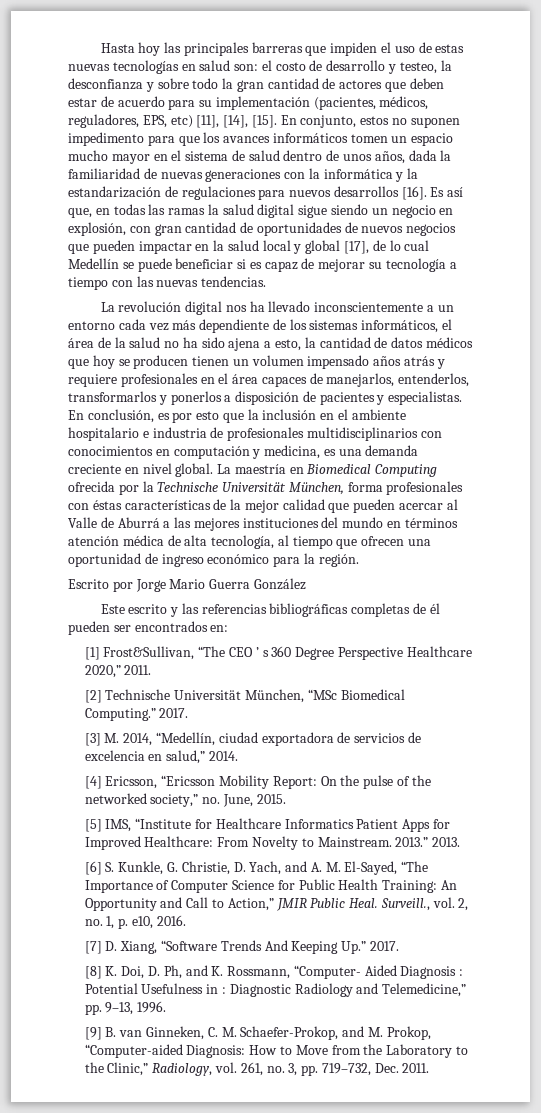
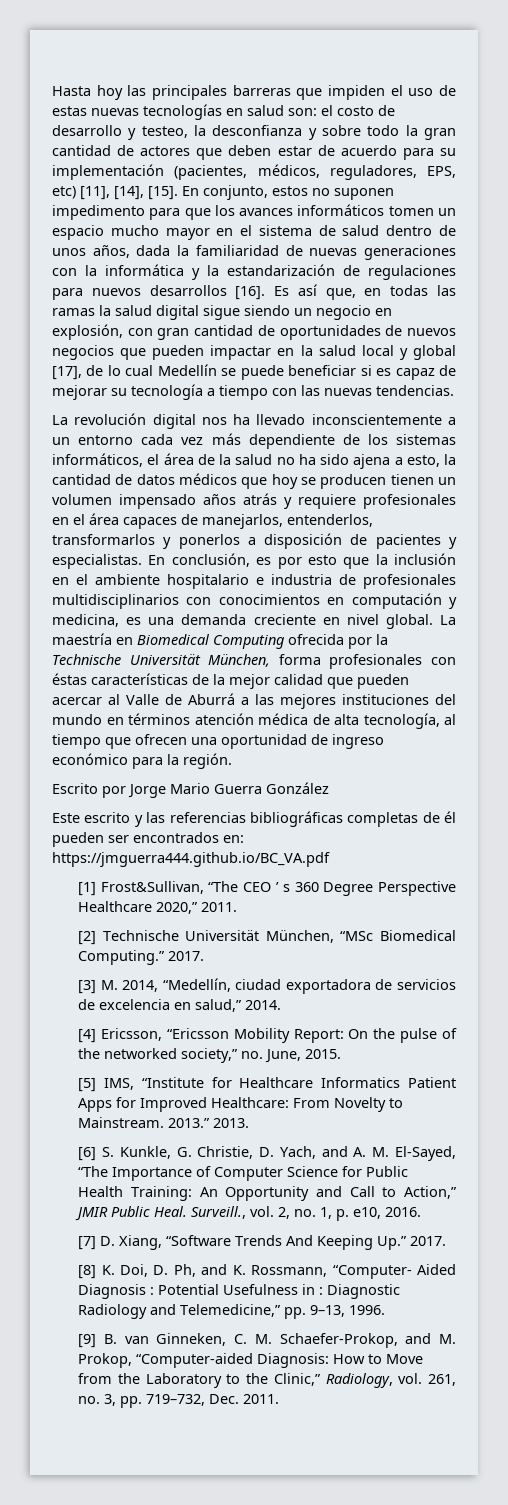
- Este escrito y las referencias bibliográficas completas de él pueden ser encontrados en:
+ Este escrito y las referencias bibliográficas completas de él pueden ser encontrados en: https://jmguerra444.github.io/BC_VA.pdf

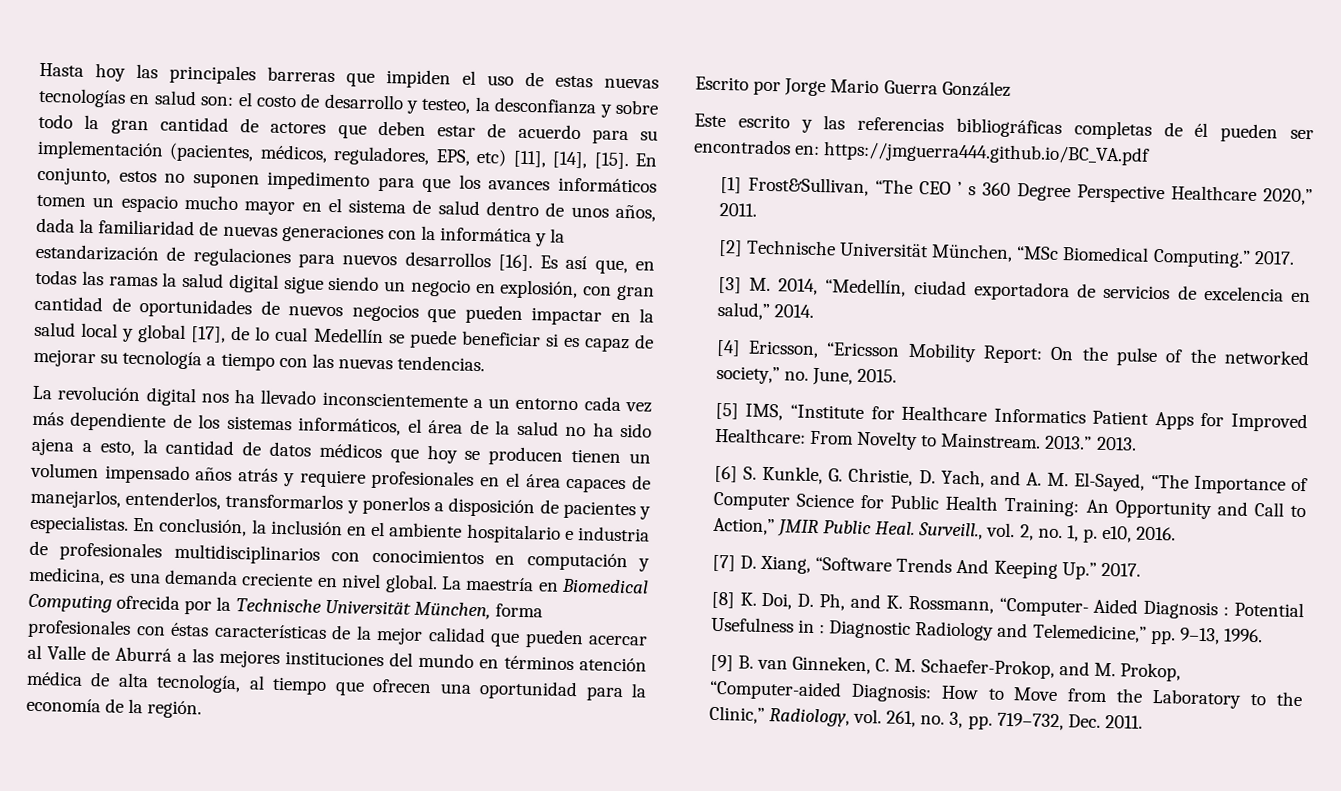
- En conclusión, es por esto que la inclusión en el ambiente hospitalario e industria de profesionales multidisciplinarios con conocimientos en computación y medicina, es una demanda creciente en nivel global.
+ En conclusión, la inclusión en el ambiente hospitalario e industria de profesionales multidisciplinarios con conocimientos en computación y medicina, es una demanda creciente en nivel global.
- La maestría en Biomedical Computing ofrecida por la Technische Universität München, forma profesionales con éstas características de la mejor calidad que pueden acercar al Valle de Aburrá a las mejores instituciones del mundo en términos atención médica de alta tecnología, al tiempo que ofrecen una oportunidad de ingreso económico para la región.
+ La maestría en Biomedical Computing ofrecida por la Technische Universität München, forma profesionales con éstas características de la mejor calidad que pueden acercar al Valle de Aburrá a las mejores instituciones del mundo en términos atención médica de alta tecnología, al tiempo que ofrecen una oportunidad para la economía de la región.

